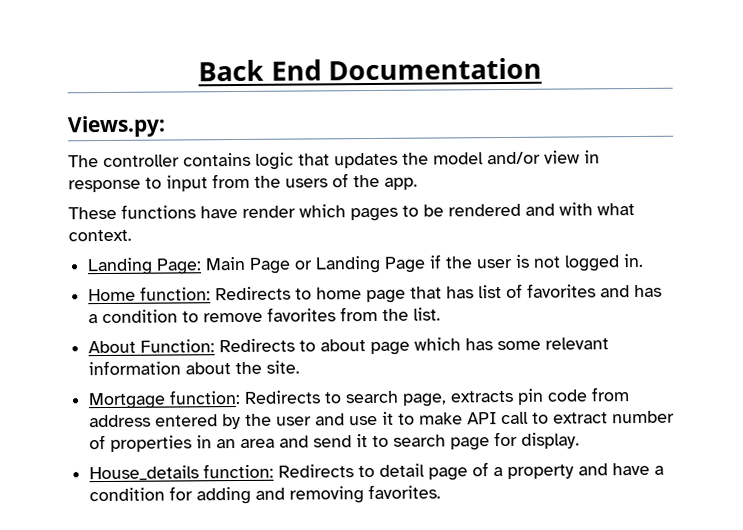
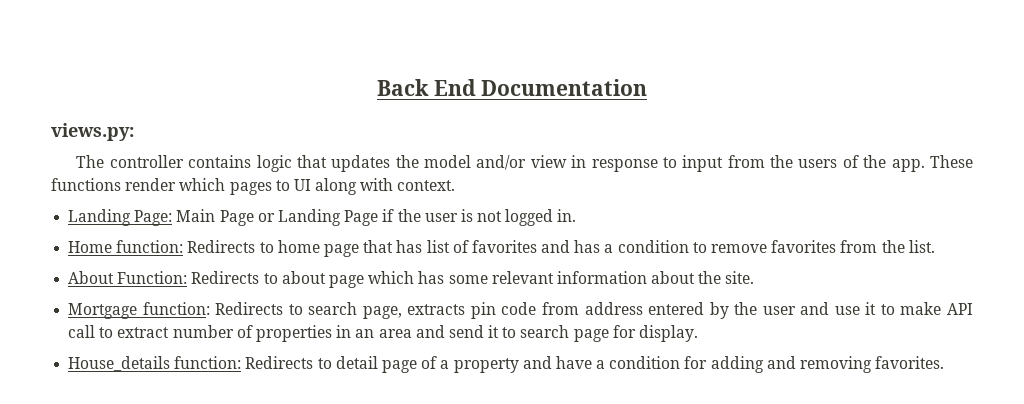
- Views.py:
+ views.py:
- The controller contains logic that updates the model and/or view in response to input from the users of the app.
- These functions have render which pages to be rendered and with what context.
+ The controller contains logic that updates the model and/or view in response to input from the users of the app. These functions render which pages to UI along with context.

